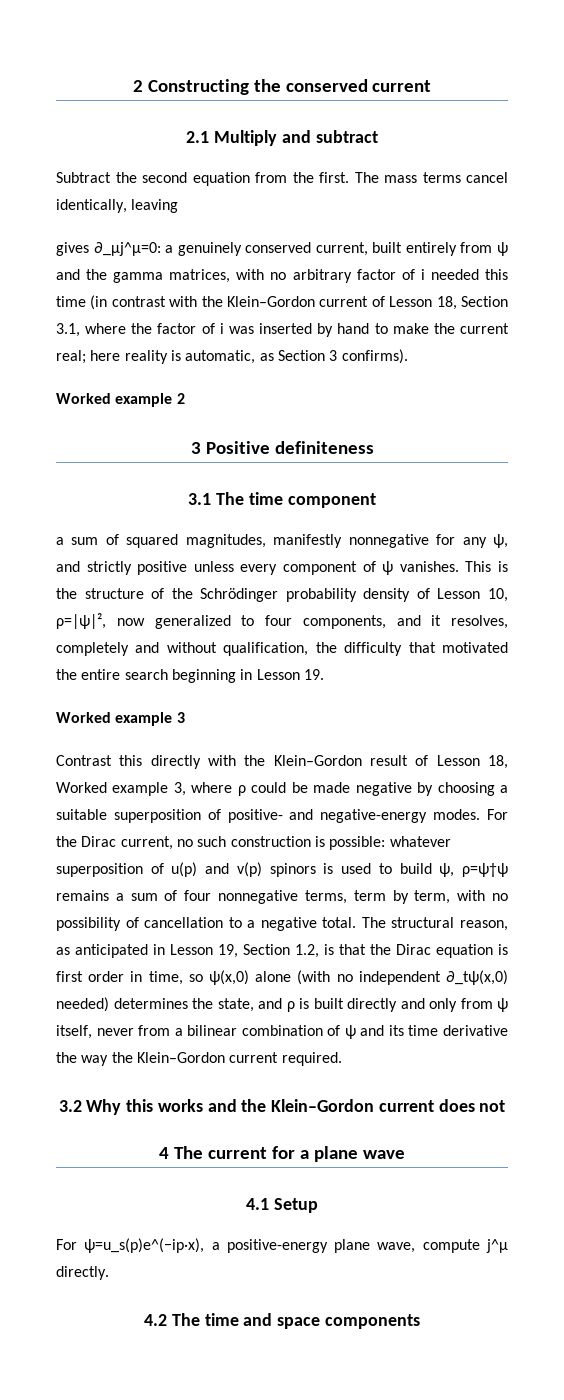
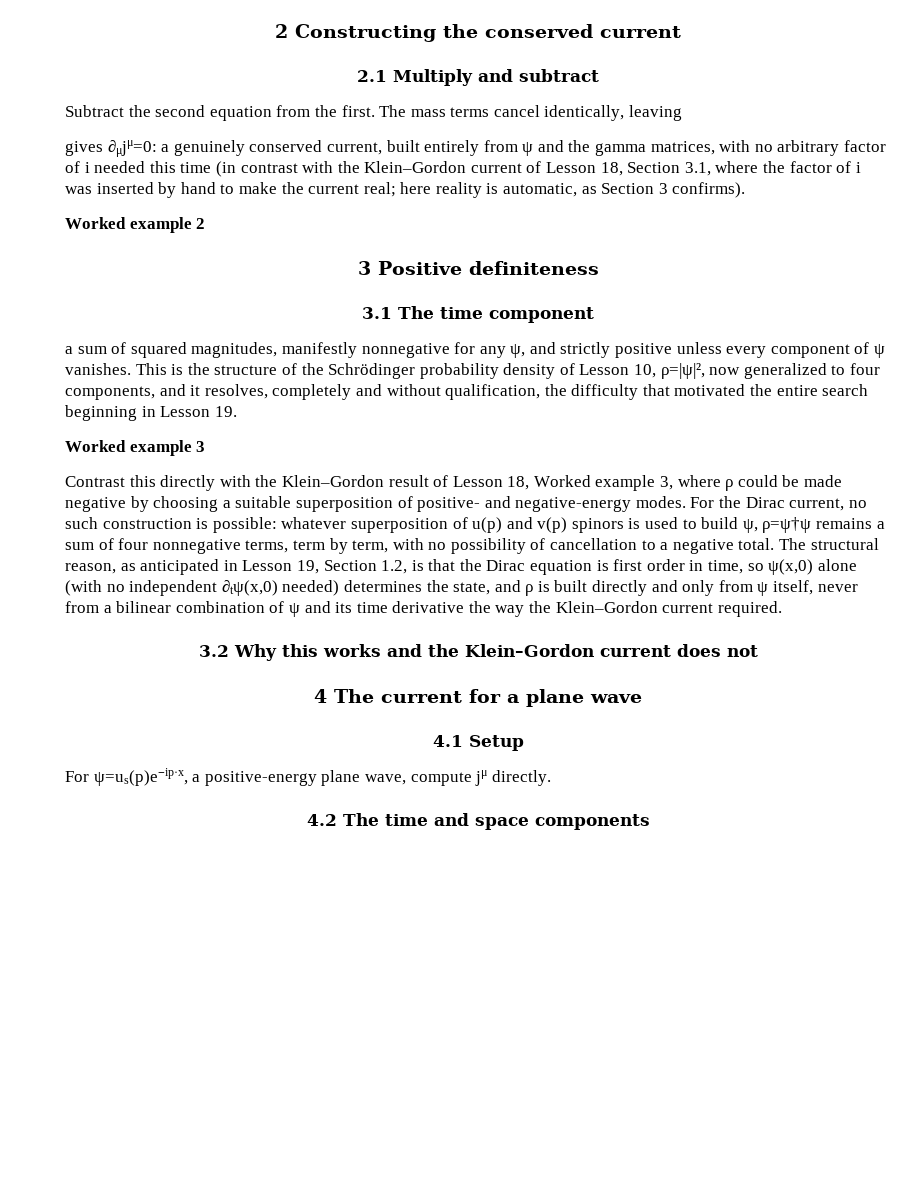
- gives ∂_μj^μ=0: a genuinely conserved current, built entirely from ψ and the gamma matrices, with no arbitrary factor of i needed this time (in contrast with the Klein–Gordon current of Lesson 18, Section 3.1, where the factor of i was inserted by hand to make the current real; here reality is automatic, as Section 3 confirms).
+ gives ∂μjμ=0: a genuinely conserved current, built entirely from ψ and the gamma matrices, with no arbitrary factor of i needed this time (in contrast with the Klein–Gordon current of Lesson 18, Section 3.1, where the factor of i was inserted by hand to make the current real; here reality is automatic, as Section 3 confirms).
- The structural reason, as anticipated in Lesson 19, Section 1.2, is that the Dirac equation is first order in time, so ψ(x,0) alone (with no independent ∂_tψ(x,0) needed) determines the state, and ρ is built directly and only from ψ itself, never from a bilinear combination of ψ and its time derivative the way the Klein–Gordon current required.
+ The structural reason, as anticipated in Lesson 19, Section 1.2, is that the Dirac equation is first order in time, so ψ(x,0) alone (with no independent ∂tψ(x,0) needed) determines the state, and ρ is built directly and only from ψ itself, never from a bilinear combination of ψ and its time derivative the way the Klein–Gordon current required.
- For ψ=u_s(p)e^(−ip·x), a positive-energy plane wave, compute j^μ directly.
+ For ψ=us(p)e−ip·x, a positive-energy plane wave, compute jμ directly.

